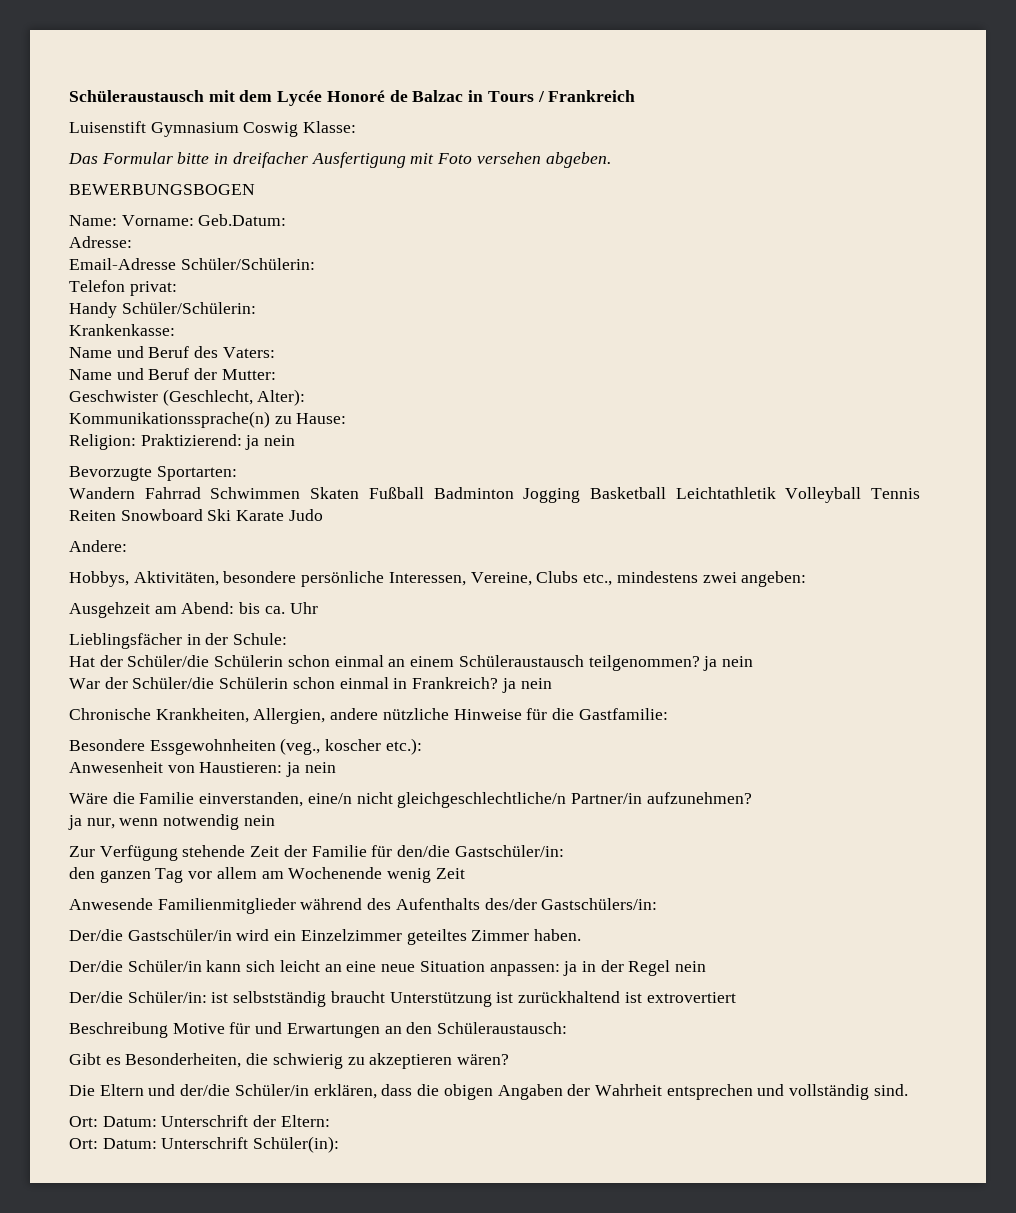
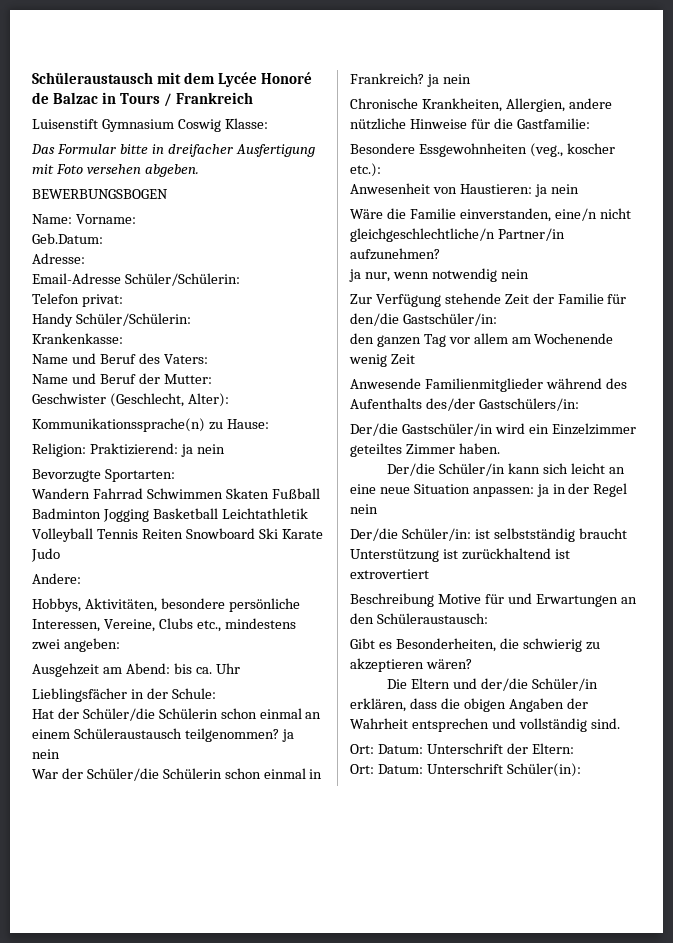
- Name: Vorname: Geb.Datum:
+ Name: Vorname:
+ Geb.Datum:

